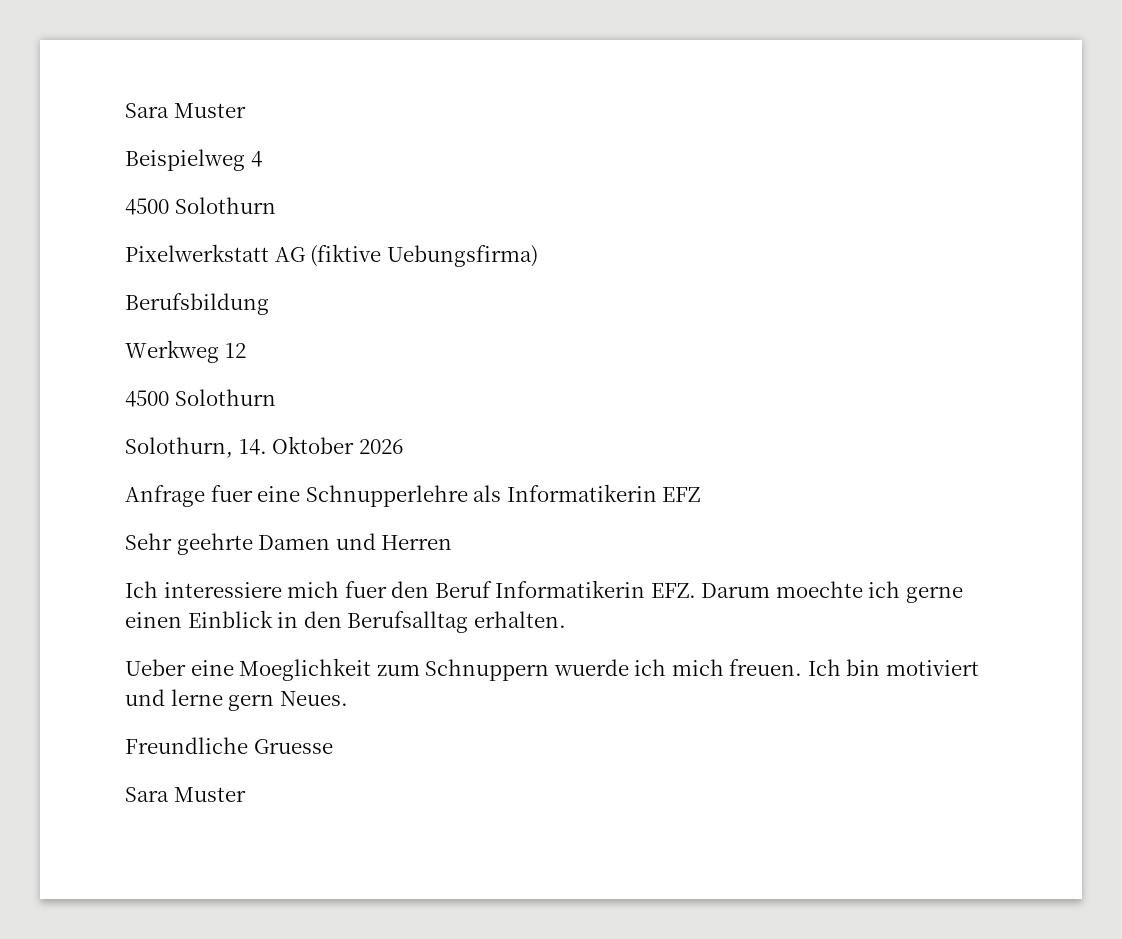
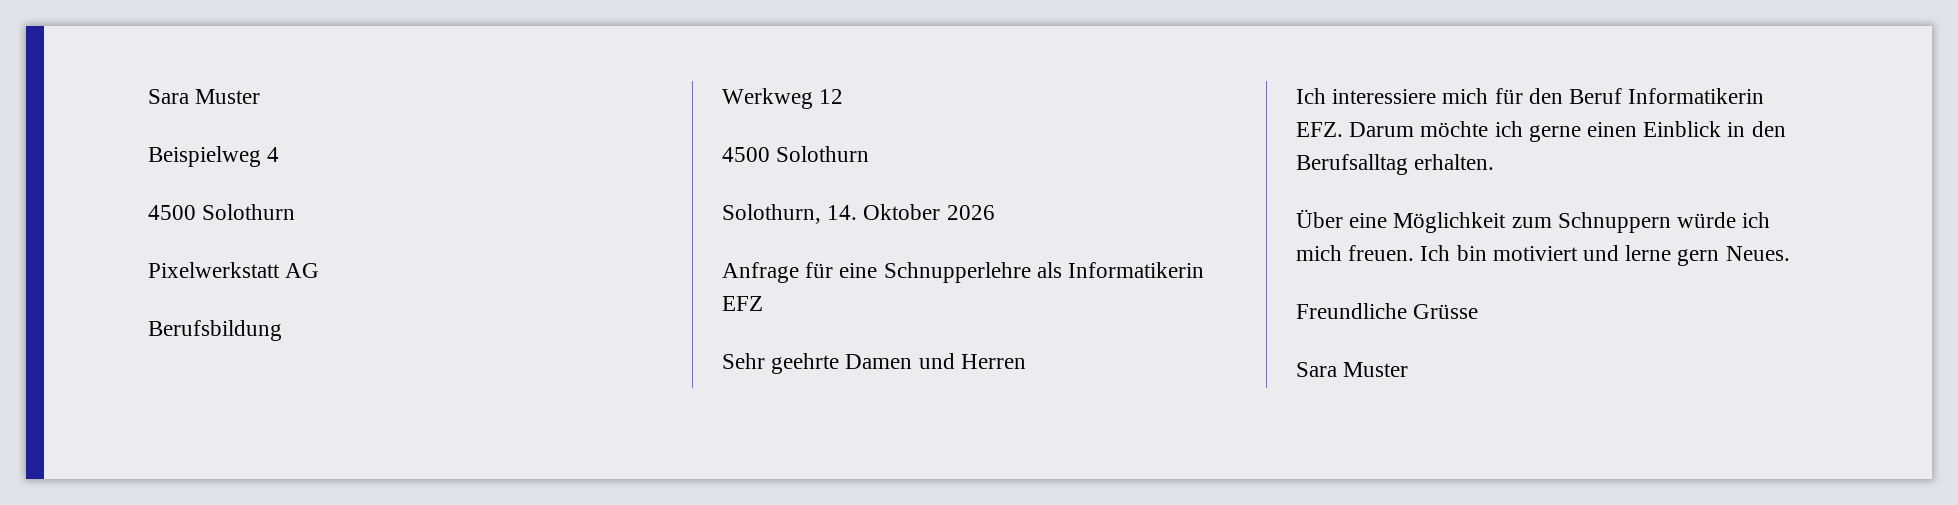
- Pixelwerkstatt AG (fiktive Uebungsfirma)
+ Pixelwerkstatt AG
- Anfrage fuer eine Schnupperlehre als Informatikerin EFZ
+ Anfrage für eine Schnupperlehre als Informatikerin EFZ
- Ich interessiere mich fuer den Beruf Informatikerin EFZ. Darum moechte ich gerne einen Einblick in den Berufsalltag erhalten.
+ Ich interessiere mich für den Beruf Informatikerin EFZ. Darum möchte ich gerne einen Einblick in den Berufsalltag erhalten.
- Ueber eine Moeglichkeit zum Schnuppern wuerde ich mich freuen.
+ Über eine Möglichkeit zum Schnuppern würde ich mich freuen.
- Freundliche Gruesse
+ Freundliche Grüsse

